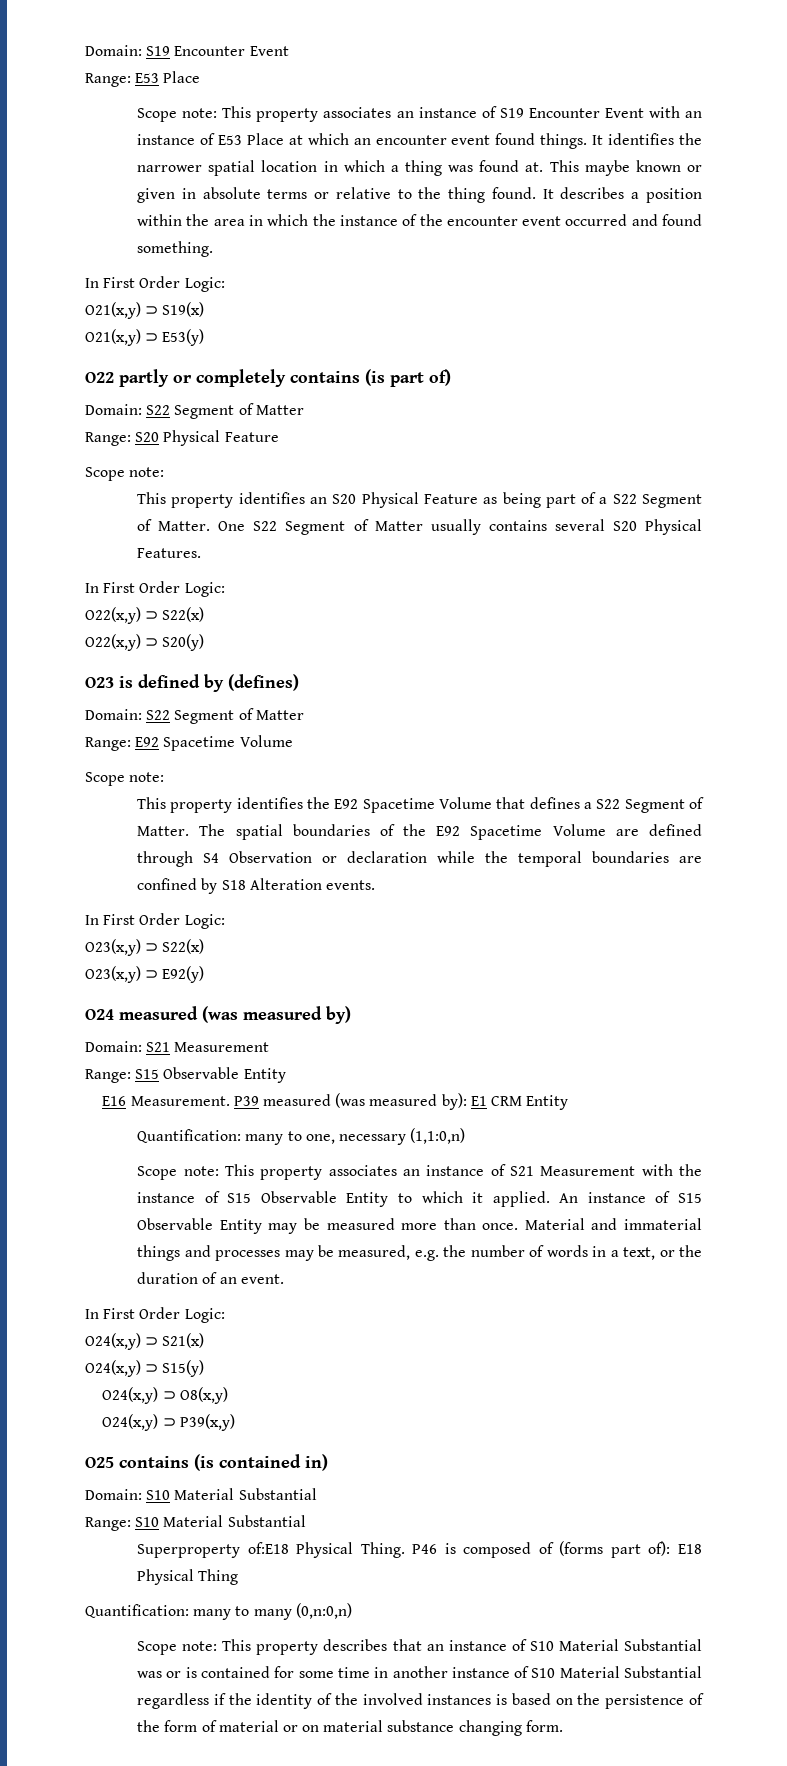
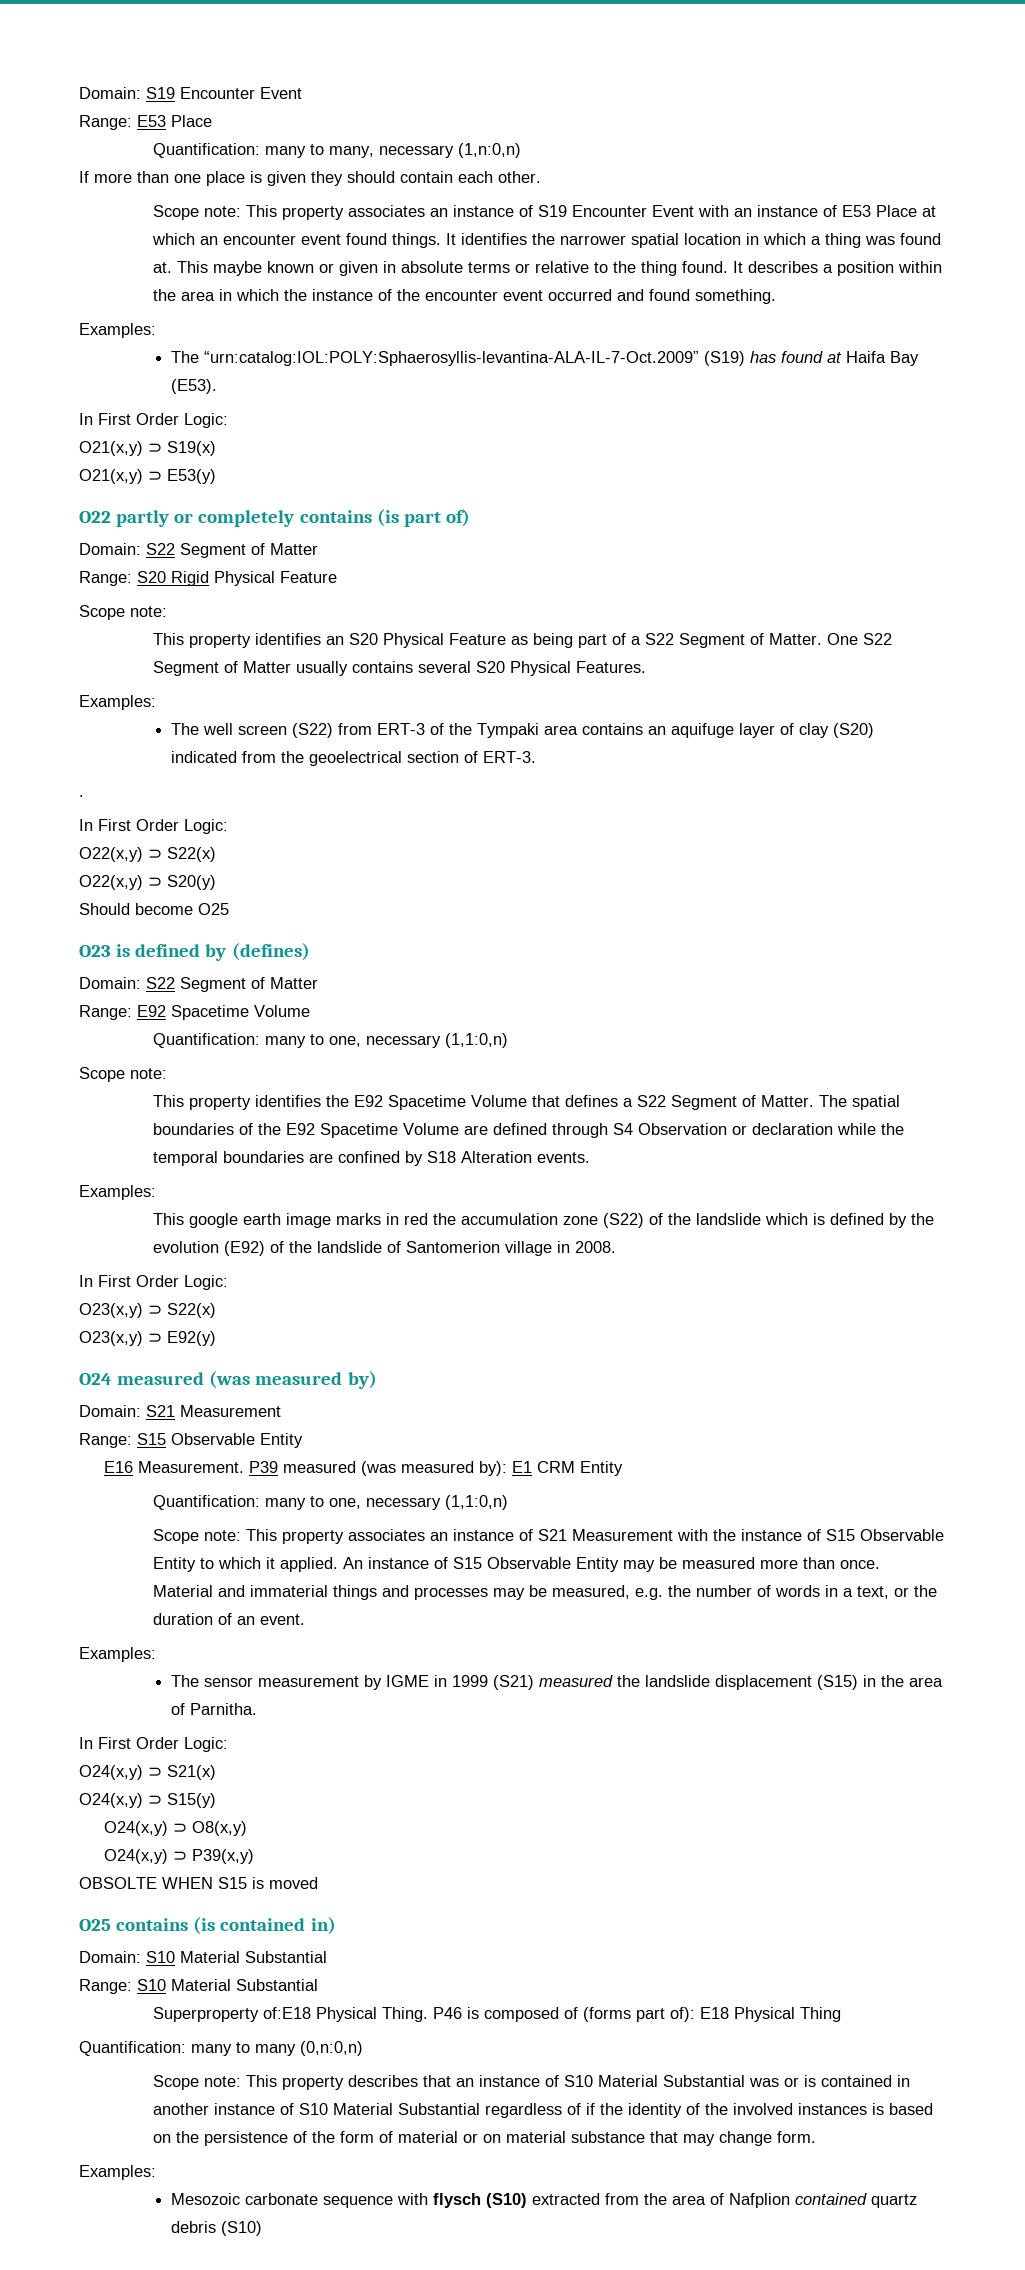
+ Quantification: many to many, necessary (1,n:0,n)
+ If more than one place is given they should contain each other.
  It describes a position within the area in which the instance of the encounter event occurred and found something.
+ Examples:
+ The “urn:catalog:IOL:POLY:Sphaerosyllis-levantina-ALA-IL-7-Oct.2009” (S19) has found at Haifa Bay (E53).
- Range: S20 Physical Feature
+ Range: S20 Rigid Physical Feature
  One S22 Segment of Matter usually contains several S20 Physical Features.
+ Examples:
+ The well screen (S22) from ERT-3 of the Tympaki area contains an aquifuge layer of clay (S20) indicated from the geoelectrical section of ERT-3.
+ .
+ Should become O25
  Range: E92 Spacetime Volume
+ Quantification: many to one, necessary (1,1:0,n)
  The spatial boundaries of the E92 Spacetime Volume are defined through S4 Observation or declaration while the temporal boundaries are confined by S18 Alteration events.
+ Examples:
+ This google earth image marks in red the accumulation zone (S22) of the landslide which is defined by the evolution (E92) of the landslide of Santomerion village in 2008.
  Material and immaterial things and processes may be measured, e.g. the number of words in a text, or the duration of an event.
+ Examples:
+ The sensor measurement by IGME in 1999 (S21) measured the landslide displacement (S15) in the area of Parnitha.
+ OBSOLTE WHEN S15 is moved
- Scope note: This property describes that an instance of S10 Material Substantial was or is contained for some time in another instance of S10 Material Substantial regardless if the identity of the involved instances is based on the persistence of the form of material or on material substance changing form.
+ Scope note: This property describes that an instance of S10 Material Substantial was or is contained in another instance of S10 Material Substantial regardless of if the identity of the involved instances is based on the persistence of the form of material or on material substance that may change form.
+ Examples:
+ Mesozoic carbonate sequence with flysch (S10) extracted from the area of Nafplion contained quartz debris (S10)

